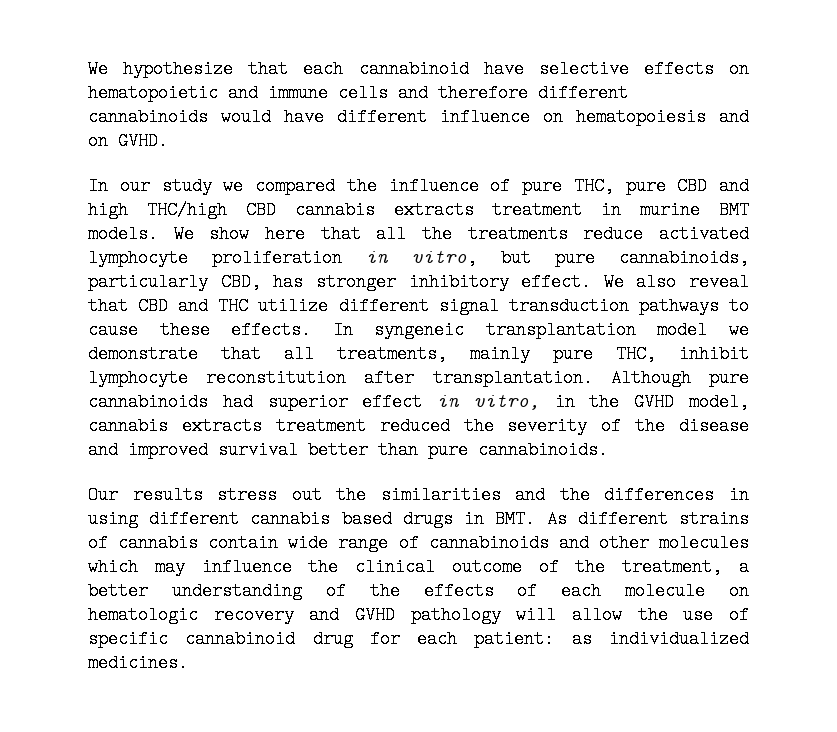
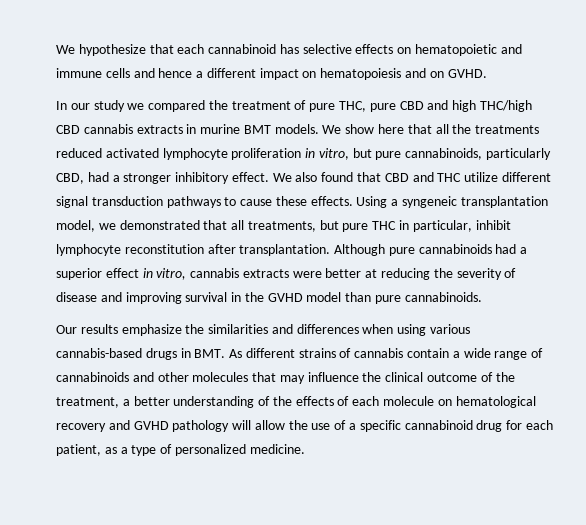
- We hypothesize that each cannabinoid have selective effects on hematopoietic and immune cells and therefore different cannabinoids would have different influence on hematopoiesis and on GVHD.
+ We hypothesize that each cannabinoid has selective effects on hematopoietic and immune cells and hence a different impact on hematopoiesis and on GVHD.
- In our study we compared the influence of pure THC, pure CBD and high THC/high CBD cannabis extracts treatment in murine BMT models.
+ In our study we compared the treatment of pure THC, pure CBD and high THC/high CBD cannabis extracts in murine BMT models.
- We show here that all the treatments reduce activated lymphocyte proliferation in vitro, but pure cannabinoids, particularly CBD, has stronger inhibitory effect.
+ We show here that all the treatments reduced activated lymphocyte proliferation in vitro, but pure cannabinoids, particularly CBD, had a stronger inhibitory effect.
- We also reveal that CBD and THC utilize different signal transduction pathways to cause these effects.
+ We also found that CBD and THC utilize different signal transduction pathways to cause these effects.
- In syngeneic transplantation model we demonstrate that all treatments, mainly pure THC, inhibit lymphocyte reconstitution after transplantation.
+ Using a syngeneic transplantation model, we demonstrated that all treatments, but pure THC in particular, inhibit lymphocyte reconstitution after transplantation.
- Although pure cannabinoids had superior effect in vitro, in the GVHD model, cannabis extracts treatment reduced the severity of the disease and improved survival better than pure cannabinoids.
+ Although pure cannabinoids had a superior effect in vitro, cannabis extracts were better at reducing the severity of disease and improving survival in the GVHD model than pure cannabinoids.
- Our results stress out the similarities and the differences in using different cannabis based drugs in BMT. As different strains of cannabis contain wide range of cannabinoids and other molecules which may influence the clinical outcome of the treatment, a better understanding of the effects of each molecule on hematologic recovery and GVHD pathology will allow the use of specific cannabinoid drug for each patient: as individualized medicines.
+ Our results emphasize the similarities and differences when using various cannabis-based drugs in BMT. As different strains of cannabis contain a wide range of cannabinoids and other molecules that may influence the clinical outcome of the treatment, a better understanding of the effects of each molecule on hematological recovery and GVHD pathology will allow the use of a specific cannabinoid drug for each patient, as a type of personalized medicine.

